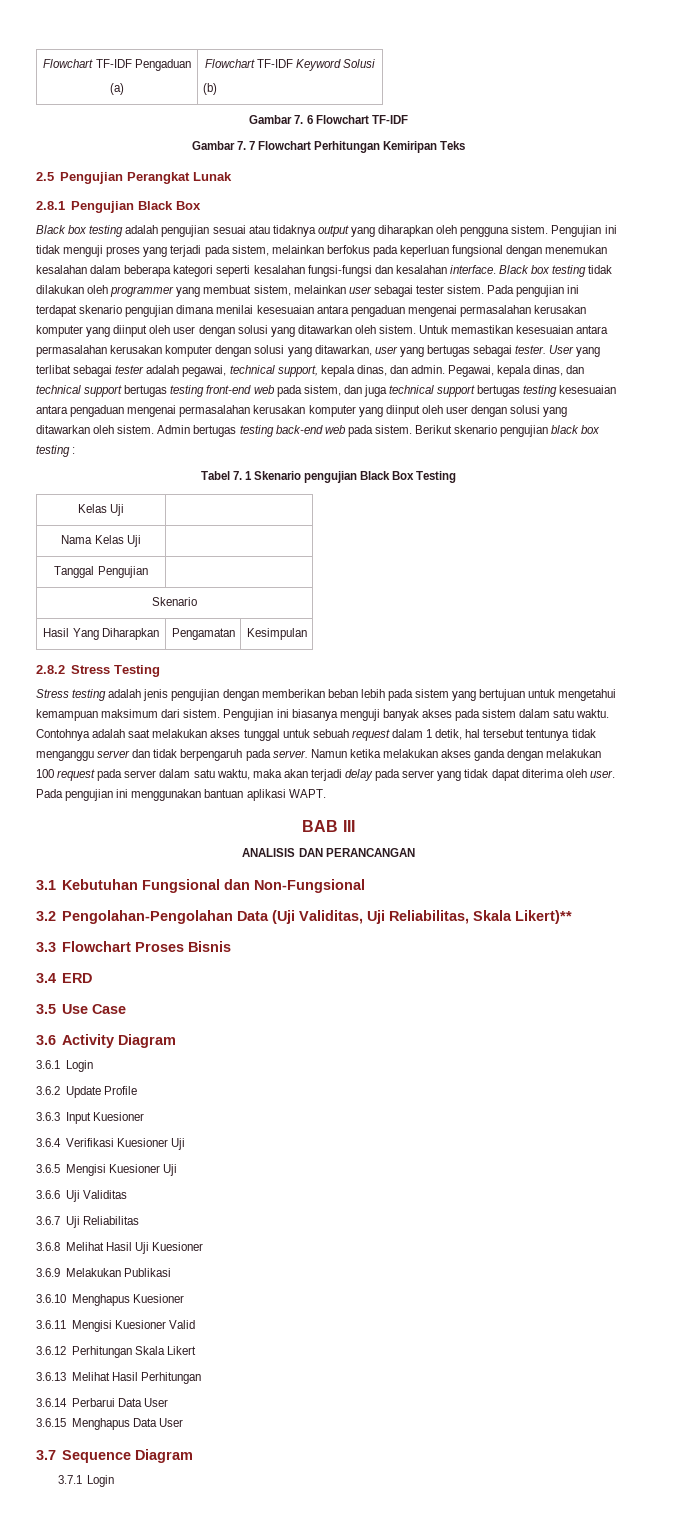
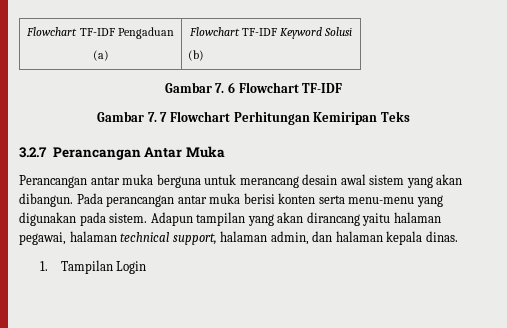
- 2.5 Pengujian Perangkat Lunak
- 2.8.1 Pengujian Black Box
- Black box testing adalah pengujian sesuai atau tidaknya output yang diharapkan oleh pengguna sistem. Pengujian ini tidak menguji proses yang terjadi pada sistem, melainkan berfokus pada keperluan fungsional dengan menemukan kesalahan dalam beberapa kategori seperti kesalahan fungsi-fungsi dan kesalahan interface. Black box testing tidak dilakukan oleh programmer yang membuat sistem, melainkan user sebagai tester sistem. Pada pengujian ini terdapat skenario pengujian dimana menilai kesesuaian antara pengaduan mengenai permasalahan kerusakan komputer yang diinput oleh user dengan solusi yang ditawarkan oleh sistem. Untuk memastikan kesesuaian antara permasalahan kerusakan komputer dengan solusi yang ditawarkan, user yang bertugas sebagai tester. User yang terlibat sebagai tester adalah pegawai, technical support, kepala dinas, dan admin. Pegawai, kepala dinas, dan technical support bertugas testing front-end web pada sistem, dan juga technical support bertugas testing kesesuaian antara pengaduan mengenai permasalahan kerusakan komputer yang diinput oleh user dengan solusi yang ditawarkan oleh sistem. Admin bertugas testing back-end web pada sistem. Berikut skenario pengujian black box testing :
- Tabel 7. 1 Skenario pengujian Black Box Testing
- Kelas Uji |
- Nama Kelas Uji |
- Tanggal Pengujian |
- Skenario
- Hasil Yang Diharapkan | Pengamatan | Kesimpulan
- 2.8.2 Stress Testing
- Stress testing adalah jenis pengujian dengan memberikan beban lebih pada sistem yang bertujuan untuk mengetahui kemampuan maksimum dari sistem. Pengujian ini biasanya menguji banyak akses pada sistem dalam satu waktu. Contohnya adalah saat melakukan akses tunggal untuk sebuah request dalam 1 detik, hal tersebut tentunya tidak menganggu server dan tidak berpengaruh pada server. Namun ketika melakukan akses ganda dengan melakukan 100 request pada server dalam satu waktu, maka akan terjadi delay pada server yang tidak dapat diterima oleh user. Pada pengujian ini menggunakan bantuan aplikasi WAPT.
- BAB III
- ANALISIS DAN PERANCANGAN
- 3.1 Kebutuhan Fungsional dan Non-Fungsional
- 3.2 Pengolahan-Pengolahan Data (Uji Validitas, Uji Reliabilitas, Skala Likert)**
- 3.3 Flowchart Proses Bisnis
- 3.4 ERD
- 3.5 Use Case
- 3.6 Activity Diagram
- 3.6.1 Login
- 3.6.2 Update Profile
- 3.6.3 Input Kuesioner
- 3.6.4 Verifikasi Kuesioner Uji
- 3.6.5 Mengisi Kuesioner Uji
- 3.6.6 Uji Validitas
- 3.6.7 Uji Reliabilitas
- 3.6.8 Melihat Hasil Uji Kuesioner
- 3.6.9 Melakukan Publikasi
- 3.6.10 Menghapus Kuesioner
- 3.6.11 Mengisi Kuesioner Valid
- 3.6.12 Perhitungan Skala Likert
- 3.6.13 Melihat Hasil Perhitungan
- 3.6.14 Perbarui Data User
- 3.6.15 Menghapus Data User
- 3.7 Sequence Diagram
- 3.7.1 Login
+ 3.2.7 Perancangan Antar Muka
+ Perancangan antar muka berguna untuk merancang desain awal sistem yang akan dibangun. Pada perancangan antar muka berisi konten serta menu-menu yang digunakan pada sistem. Adapun tampilan yang akan dirancang yaitu halaman pegawai, halaman technical support, halaman admin, dan halaman kepala dinas.
+ 1. Tampilan Login

